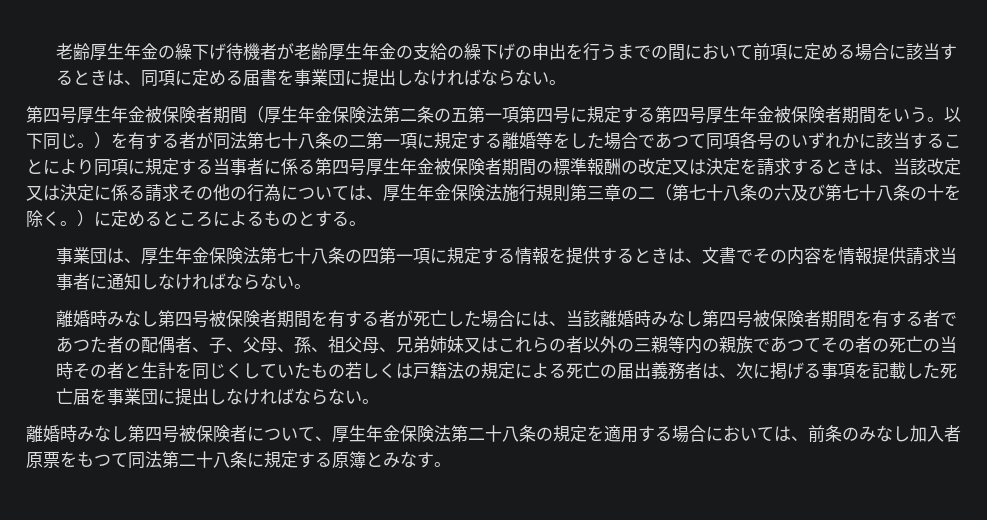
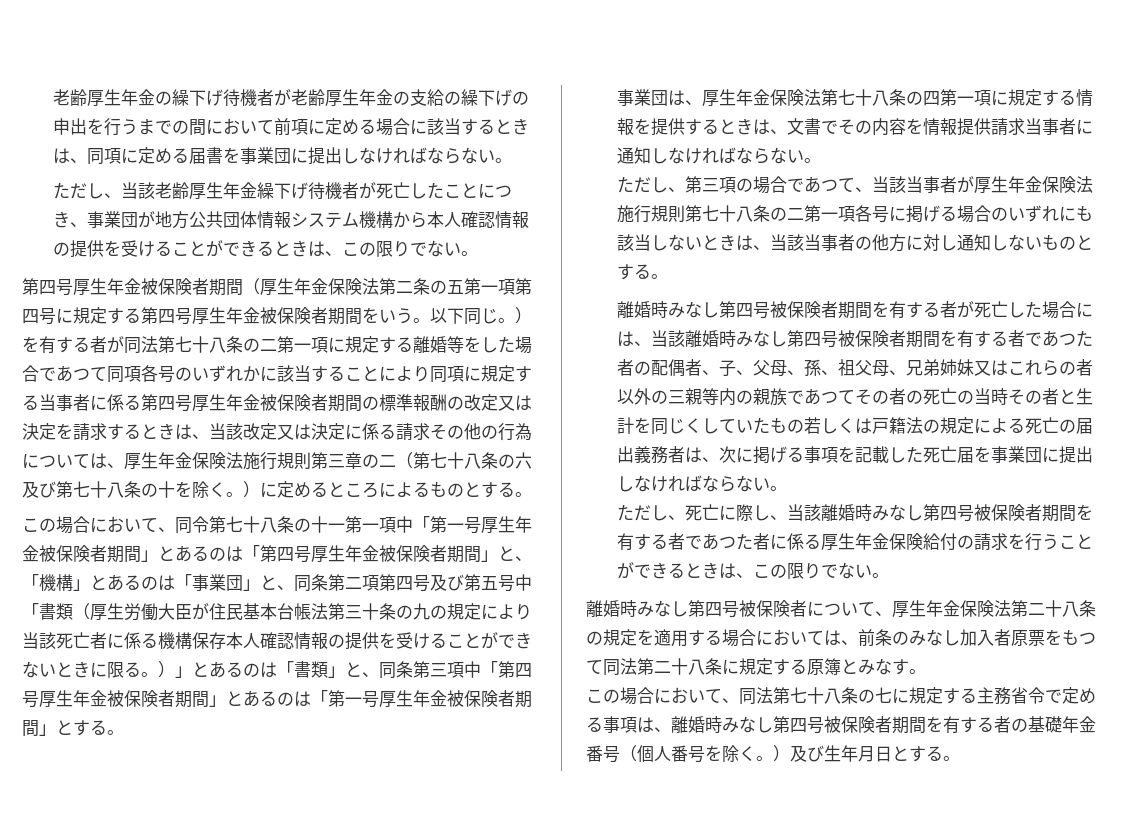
+ ただし、当該老齢厚生年金繰下げ待機者が死亡したことにつき、事業団が地方公共団体情報システム機構から本人確認情報の提供を受けることができるときは、この限りでない。
+ この場合において、同令第七十八条の十一第一項中「第一号厚生年金被保険者期間」とあるのは「第四号厚生年金被保険者期間」と、「機構」とあるのは「事業団」と、同条第二項第四号及び第五号中「書類（厚生労働大臣が住民基本台帳法第三十条の九の規定により当該死亡者に係る機構保存本人確認情報の提供を受けることができないときに限る。）」とあるのは「書類」と、同条第三項中「第四号厚生年金被保険者期間」とあるのは「第一号厚生年金被保険者期間」とする。
+ ただし、第三項の場合であつて、当該当事者が厚生年金保険法施行規則第七十八条の二第一項各号に掲げる場合のいずれにも該当しないときは、当該当事者の他方に対し通知しないものとする。
+ ただし、死亡に際し、当該離婚時みなし第四号被保険者期間を有する者であつた者に係る厚生年金保険給付の請求を行うことができるときは、この限りでない。
+ この場合において、同法第七十八条の七に規定する主務省令で定める事項は、離婚時みなし第四号被保険者期間を有する者の基礎年金番号（個人番号を除く。）及び生年月日とする。

